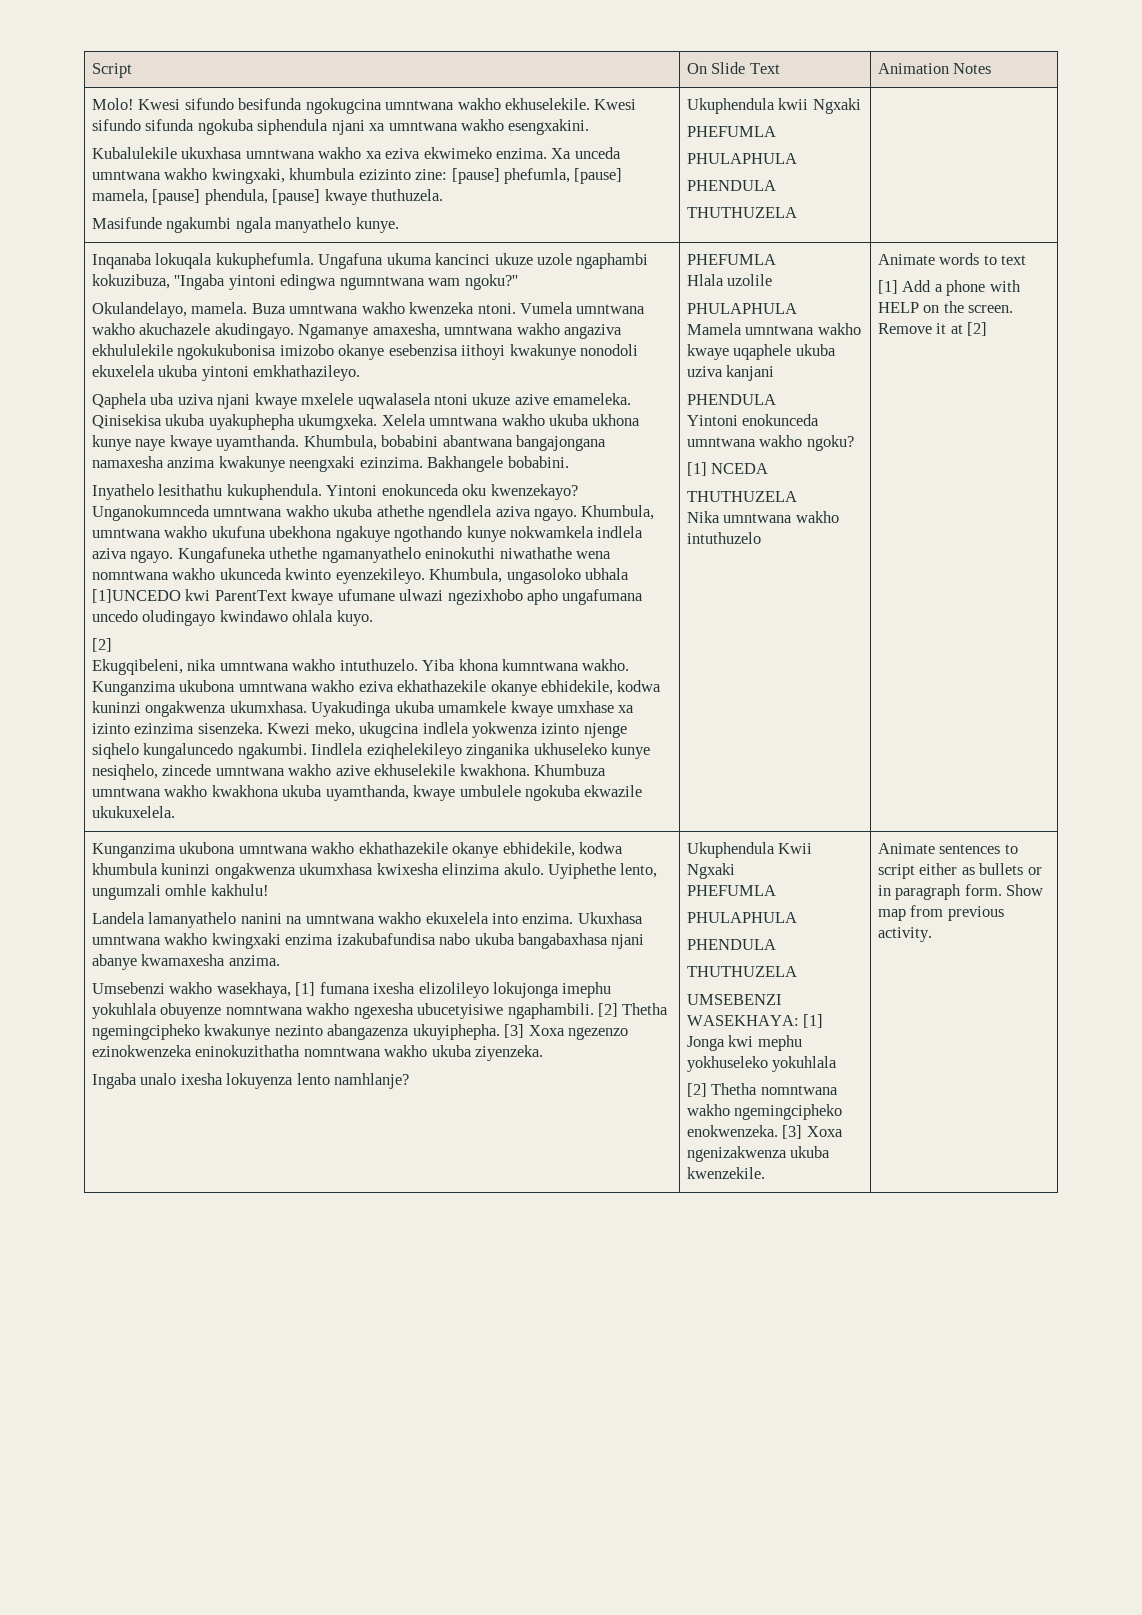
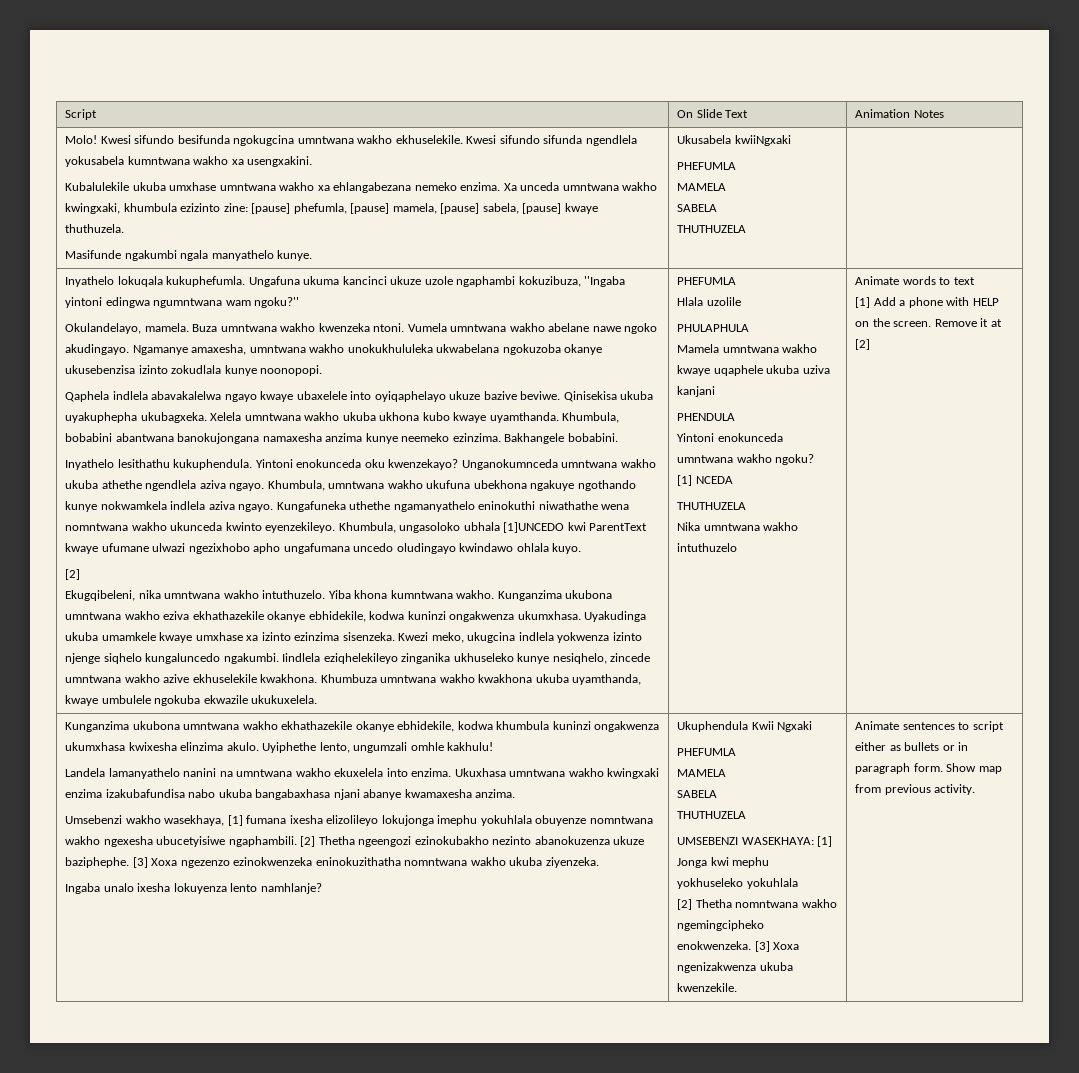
- Kwesi sifundo sifunda ngokuba siphendula njani xa umntwana wakho esengxakini.
+ Kwesi sifundo sifunda ngendlela yokusabela kumntwana wakho xa usengxakini.
- Kubalulekile ukuxhasa umntwana wakho xa eziva ekwimeko enzima.
+ Kubalulekile ukuba umxhase umntwana wakho xa ehlangabezana nemeko enzima.
- Xa unceda umntwana wakho kwingxaki, khumbula ezizinto zine: [pause] phefumla, [pause] mamela, [pause] phendula, [pause] kwaye thuthuzela.
+ Xa unceda umntwana wakho kwingxaki, khumbula ezizinto zine: [pause] phefumla, [pause] mamela, [pause] sabela, [pause] kwaye thuthuzela.
- Ukuphendula kwii Ngxaki
+ Ukusabela kwiiNgxaki
  PHEFUMLA
- PHULAPHULA
- PHENDULA
+ MAMELA
+ SABELA
- Inqanaba lokuqala kukuphefumla.
+ Inyathelo lokuqala kukuphefumla.
- Vumela umntwana wakho akuchazele akudingayo.
+ Vumela umntwana wakho abelane nawe ngoko akudingayo.
- Ngamanye amaxesha, umntwana wakho angaziva ekhululekile ngokukubonisa imizobo okanye esebenzisa iithoyi kwakunye nonodoli ekuxelela ukuba yintoni emkhathazileyo.
- Qaphela uba uziva njani kwaye mxelele uqwalasela ntoni ukuze azive emameleka.
+ Ngamanye amaxesha, umntwana wakho unokukhululeka ukwabelana ngokuzoba okanye ukusebenzisa izinto zokudlala kunye noonopopi.
+ Qaphela indlela abavakalelwa ngayo kwaye ubaxelele into oyiqaphelayo ukuze bazive beviwe.
- Qinisekisa ukuba uyakuphepha ukumgxeka.
+ Qinisekisa ukuba uyakuphepha ukubagxeka.
- Xelela umntwana wakho ukuba ukhona kunye naye kwaye uyamthanda.
+ Xelela umntwana wakho ukuba ukhona kubo kwaye uyamthanda.
- Khumbula, bobabini abantwana bangajongana namaxesha anzima kwakunye neengxaki ezinzima.
+ Khumbula, bobabini abantwana banokujongana namaxesha anzima kunye neemeko ezinzima.
- [2] Thetha ngemingcipheko kwakunye nezinto abangazenza ukuyiphepha.
+ [2] Thetha ngeengozi ezinokubakho nezinto abanokuzenza ukuze baziphephe.
  Ukuphendula Kwii Ngxaki
  PHEFUMLA
- PHULAPHULA
- PHENDULA
+ MAMELA
+ SABELA

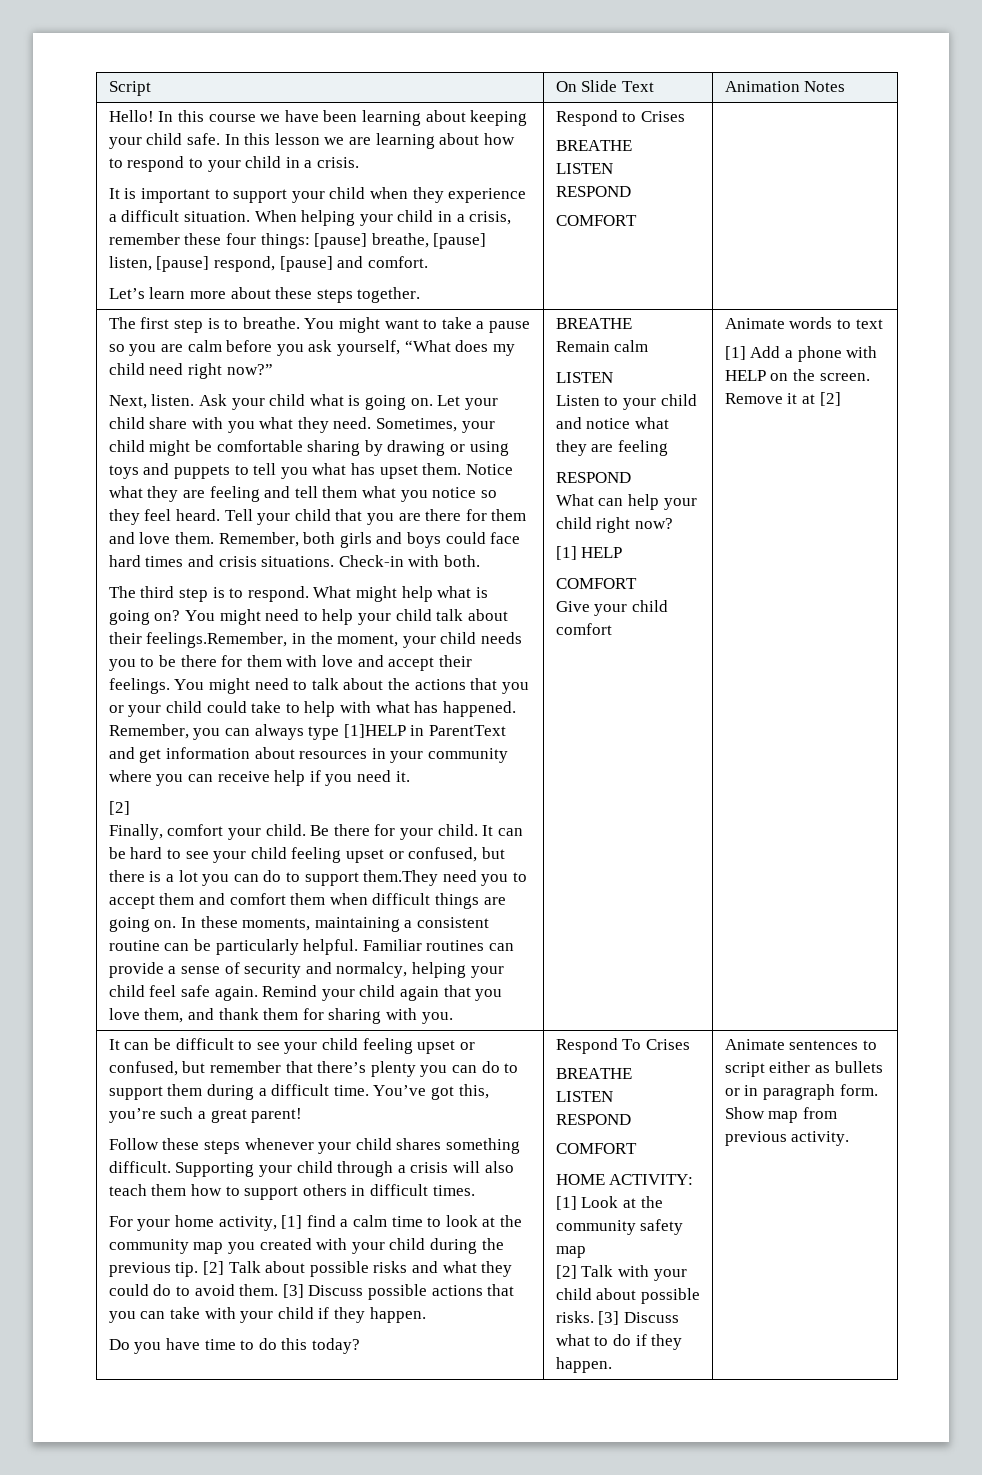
- Molo! Kwesi sifundo besifunda ngokugcina umntwana wakho ekhuselekile. Kwesi sifundo sifunda ngendlela yokusabela kumntwana wakho xa usengxakini.
- Kubalulekile ukuba umxhase umntwana wakho xa ehlangabezana nemeko enzima. Xa unceda umntwana wakho kwingxaki, khumbula ezizinto zine: [pause] phefumla, [pause] mamela, [pause] sabela, [pause] kwaye thuthuzela.
- Masifunde ngakumbi ngala manyathelo kunye. | Ukusabela kwiiNgxaki
- PHEFUMLA
- MAMELA
- SABELA
- THUTHUZELA |
- Inyathelo lokuqala kukuphefumla. Ungafuna ukuma kancinci ukuze uzole ngaphambi kokuzibuza, ''Ingaba yintoni edingwa ngumntwana wam ngoku?''
- Okulandelayo, mamela. Buza umntwana wakho kwenzeka ntoni. Vumela umntwana wakho abelane nawe ngoko akudingayo. Ngamanye amaxesha, umntwana wakho unokukhululeka ukwabelana ngokuzoba okanye ukusebenzisa izinto zokudlala kunye noonopopi.
- Qaphela indlela abavakalelwa ngayo kwaye ubaxelele into oyiqaphelayo ukuze bazive beviwe. Qinisekisa ukuba uyakuphepha ukubagxeka. Xelela umntwana wakho ukuba ukhona kubo kwaye uyamthanda. Khumbula, bobabini abantwana banokujongana namaxesha anzima kunye neemeko ezinzima. Bakhangele bobabini.
- Inyathelo lesithathu kukuphendula. Yintoni enokunceda oku kwenzekayo? Unganokumnceda umntwana wakho ukuba athethe ngendlela aziva ngayo. Khumbula, umntwana wakho ukufuna ubekhona ngakuye ngothando kunye nokwamkela indlela aziva ngayo. Kungafuneka uthethe ngamanyathelo eninokuthi niwathathe wena nomntwana wakho ukunceda kwinto eyenzekileyo. Khumbula, ungasoloko ubhala [1]UNCEDO kwi ParentText kwaye ufumane ulwazi ngezixhobo apho ungafumana uncedo oludingayo kwindawo ohlala kuyo.
+ Hello! In this course we have been learning about keeping your child safe. In this lesson we are learning about how to respond to your child in a crisis.
+ It is important to support your child when they experience a difficult situation. When helping your child in a crisis, remember these four things: [pause] breathe, [pause] listen, [pause] respond, [pause] and comfort.
+ Let’s learn more about these steps together. | Respond to Crises
+ BREATHE
+ LISTEN
+ RESPOND
+ COMFORT |
+ The first step is to breathe. You might want to take a pause so you are calm before you ask yourself, “What does my child need right now?”
+ Next, listen. Ask your child what is going on. Let your child share with you what they need. Sometimes, your child might be comfortable sharing by drawing or using toys and puppets to tell you what has upset them. Notice what they are feeling and tell them what you notice so they feel heard. Tell your child that you are there for them and love them. Remember, both girls and boys could face hard times and crisis situations. Check-in with both.
+ The third step is to respond. What might help what is going on? You might need to help your child talk about their feelings.Remember, in the moment, your child needs you to be there for them with love and accept their feelings. You might need to talk about the actions that you or your child could take to help with what has happened. Remember, you can always type [1]HELP in ParentText and get information about resources in your community where you can receive help if you need it.
  [2]
- Ekugqibeleni, nika umntwana wakho intuthuzelo. Yiba khona kumntwana wakho. Kunganzima ukubona umntwana wakho eziva ekhathazekile okanye ebhidekile, kodwa kuninzi ongakwenza ukumxhasa. Uyakudinga ukuba umamkele kwaye umxhase xa izinto ezinzima sisenzeka. Kwezi meko, ukugcina indlela yokwenza izinto njenge siqhelo kungaluncedo ngakumbi. Iindlela eziqhelekileyo zinganika ukhuseleko kunye nesiqhelo, zincede umntwana wakho azive ekhuselekile kwakhona. Khumbuza umntwana wakho kwakhona ukuba uyamthanda, kwaye umbulele ngokuba ekwazile ukukuxelela. | PHEFUMLA
- Hlala uzolile
- PHULAPHULA
- Mamela umntwana wakho kwaye uqaphele ukuba uziva kanjani
- PHENDULA
- Yintoni enokunceda umntwana wakho ngoku?
- [1] NCEDA
- THUTHUZELA
- Nika umntwana wakho intuthuzelo
+ Finally, comfort your child. Be there for your child. It can be hard to see your child feeling upset or confused, but there is a lot you can do to support them.They need you to accept them and comfort them when difficult things are going on. In these moments, maintaining a consistent routine can be particularly helpful. Familiar routines can provide a sense of security and normalcy, helping your child feel safe again. Remind your child again that you love them, and thank them for sharing with you. | BREATHE
+ Remain calm
+ LISTEN
+ Listen to your child and notice what they are feeling
+ RESPOND
+ What can help your child right now?
+ [1] HELP
+ COMFORT
+ Give your child comfort
- Kunganzima ukubona umntwana wakho ekhathazekile okanye ebhidekile, kodwa khumbula kuninzi ongakwenza ukumxhasa kwixesha elinzima akulo. Uyiphethe lento, ungumzali omhle kakhulu!
- Landela lamanyathelo nanini na umntwana wakho ekuxelela into enzima. Ukuxhasa umntwana wakho kwingxaki enzima izakubafundisa nabo ukuba bangabaxhasa njani abanye kwamaxesha anzima.
- Umsebenzi wakho wasekhaya, [1] fumana ixesha elizolileyo lokujonga imephu yokuhlala obuyenze nomntwana wakho ngexesha ubucetyisiwe ngaphambili. [2] Thetha ngeengozi ezinokubakho nezinto abanokuzenza ukuze baziphephe. [3] Xoxa ngezenzo ezinokwenzeka eninokuzithatha nomntwana wakho ukuba ziyenzeka.
- Ingaba unalo ixesha lokuyenza lento namhlanje? | Ukuphendula Kwii Ngxaki
- PHEFUMLA
- MAMELA
- SABELA
- THUTHUZELA
- UMSEBENZI WASEKHAYA: [1] Jonga kwi mephu yokhuseleko yokuhlala
- [2] Thetha nomntwana wakho ngemingcipheko enokwenzeka. [3] Xoxa ngenizakwenza ukuba kwenzekile.
+ It can be difficult to see your child feeling upset or confused, but remember that there’s plenty you can do to support them during a difficult time. You’ve got this, you’re such a great parent!
+ Follow these steps whenever your child shares something difficult. Supporting your child through a crisis will also teach them how to support others in difficult times.
+ For your home activity, [1] find a calm time to look at the community map you created with your child during the previous tip. [2] Talk about possible risks and what they could do to avoid them. [3] Discuss possible actions that you can take with your child if they happen.
+ Do you have time to do this today? | Respond To Crises
+ BREATHE
+ LISTEN
+ RESPOND
+ COMFORT
+ HOME ACTIVITY: [1] Look at the community safety map
+ [2] Talk with your child about possible risks. [3] Discuss what to do if they happen.

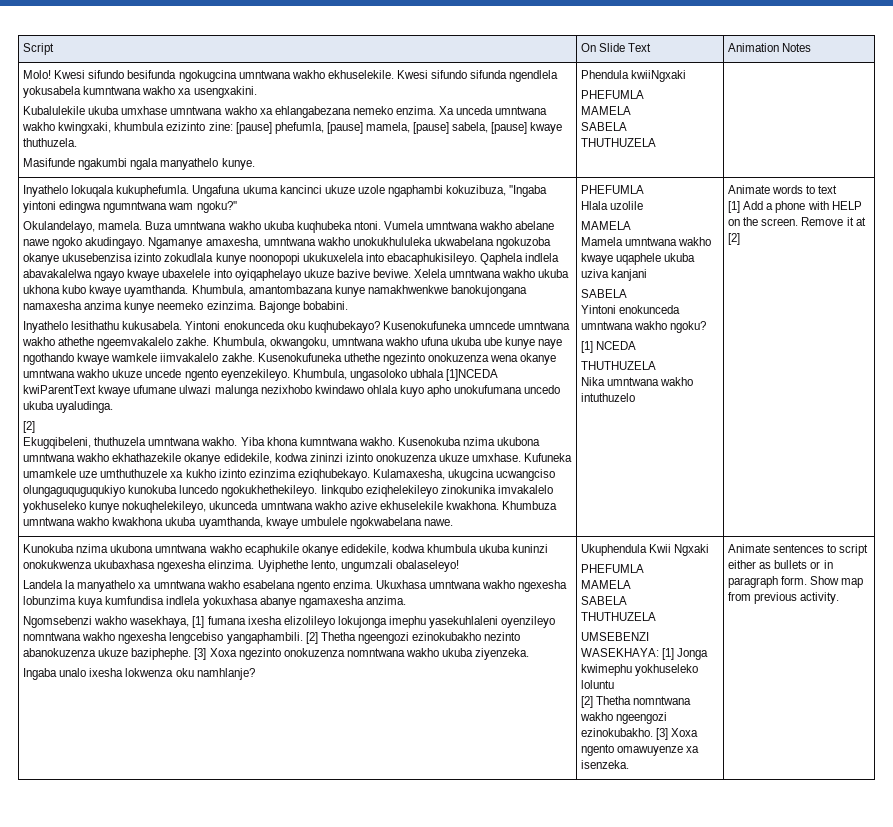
- Hello! In this course we have been learning about keeping your child safe. In this lesson we are learning about how to respond to your child in a crisis.
- It is important to support your child when they experience a difficult situation. When helping your child in a crisis, remember these four things: [pause] breathe, [pause] listen, [pause] respond, [pause] and comfort.
- Let’s learn more about these steps together. | Respond to Crises
- BREATHE
- LISTEN
- RESPOND
- COMFORT |
- The first step is to breathe. You might want to take a pause so you are calm before you ask yourself, “What does my child need right now?”
- Next, listen. Ask your child what is going on. Let your child share with you what they need. Sometimes, your child might be comfortable sharing by drawing or using toys and puppets to tell you what has upset them. Notice what they are feeling and tell them what you notice so they feel heard. Tell your child that you are there for them and love them. Remember, both girls and boys could face hard times and crisis situations. Check-in with both.
- The third step is to respond. What might help what is going on? You might need to help your child talk about their feelings.Remember, in the moment, your child needs you to be there for them with love and accept their feelings. You might need to talk about the actions that you or your child could take to help with what has happened. Remember, you can always type [1]HELP in ParentText and get information about resources in your community where you can receive help if you need it.
+ Molo! Kwesi sifundo besifunda ngokugcina umntwana wakho ekhuselekile. Kwesi sifundo sifunda ngendlela yokusabela kumntwana wakho xa usengxakini.
+ Kubalulekile ukuba umxhase umntwana wakho xa ehlangabezana nemeko enzima. Xa unceda umntwana wakho kwingxaki, khumbula ezizinto zine: [pause] phefumla, [pause] mamela, [pause] sabela, [pause] kwaye thuthuzela.
+ Masifunde ngakumbi ngala manyathelo kunye. | Phendula kwiiNgxaki
+ PHEFUMLA
+ MAMELA
+ SABELA
+ THUTHUZELA |
+ Inyathelo lokuqala kukuphefumla. Ungafuna ukuma kancinci ukuze uzole ngaphambi kokuzibuza, ''Ingaba yintoni edingwa ngumntwana wam ngoku?''
+ Okulandelayo, mamela. Buza umntwana wakho ukuba kuqhubeka ntoni. Vumela umntwana wakho abelane nawe ngoko akudingayo. Ngamanye amaxesha, umntwana wakho unokukhululeka ukwabelana ngokuzoba okanye ukusebenzisa izinto zokudlala kunye noonopopi ukukuxelela into ebacaphukisileyo. Qaphela indlela abavakalelwa ngayo kwaye ubaxelele into oyiqaphelayo ukuze bazive beviwe. Xelela umntwana wakho ukuba ukhona kubo kwaye uyamthanda. Khumbula, amantombazana kunye namakhwenkwe banokujongana namaxesha anzima kunye neemeko ezinzima. Bajonge bobabini.
+ Inyathelo lesithathu kukusabela. Yintoni enokunceda oku kuqhubekayo? Kusenokufuneka umncede umntwana wakho athethe ngeemvakalelo zakhe. Khumbula, okwangoku, umntwana wakho ufuna ukuba ube kunye naye ngothando kwaye wamkele iimvakalelo zakhe. Kusenokufuneka uthethe ngezinto onokuzenza wena okanye umntwana wakho ukuze uncede ngento eyenzekileyo. Khumbula, ungasoloko ubhala [1]NCEDA kwiParentText kwaye ufumane ulwazi malunga nezixhobo kwindawo ohlala kuyo apho unokufumana uncedo ukuba uyaludinga.
  [2]
- Finally, comfort your child. Be there for your child. It can be hard to see your child feeling upset or confused, but there is a lot you can do to support them.They need you to accept them and comfort them when difficult things are going on. In these moments, maintaining a consistent routine can be particularly helpful. Familiar routines can provide a sense of security and normalcy, helping your child feel safe again. Remind your child again that you love them, and thank them for sharing with you. | BREATHE
- Remain calm
- LISTEN
- Listen to your child and notice what they are feeling
- RESPOND
- What can help your child right now?
- [1] HELP
- COMFORT
- Give your child comfort
+ Ekugqibeleni, thuthuzela umntwana wakho. Yiba khona kumntwana wakho. Kusenokuba nzima ukubona umntwana wakho ekhathazekile okanye edidekile, kodwa zininzi izinto onokuzenza ukuze umxhase. Kufuneka umamkele uze umthuthuzele xa kukho izinto ezinzima eziqhubekayo. Kulamaxesha, ukugcina ucwangciso olungaguquguqukiyo kunokuba luncedo ngokukhethekileyo. Iinkqubo eziqhelekileyo zinokunika imvakalelo yokhuseleko kunye nokuqhelekileyo, ukunceda umntwana wakho azive ekhuselekile kwakhona. Khumbuza umntwana wakho kwakhona ukuba uyamthanda, kwaye umbulele ngokwabelana nawe. | PHEFUMLA
+ Hlala uzolile
+ MAMELA
+ Mamela umntwana wakho kwaye uqaphele ukuba uziva kanjani
+ SABELA
+ Yintoni enokunceda umntwana wakho ngoku?
+ [1] NCEDA
+ THUTHUZELA
+ Nika umntwana wakho intuthuzelo
- It can be difficult to see your child feeling upset or confused, but remember that there’s plenty you can do to support them during a difficult time. You’ve got this, you’re such a great parent!
- Follow these steps whenever your child shares something difficult. Supporting your child through a crisis will also teach them how to support others in difficult times.
- For your home activity, [1] find a calm time to look at the community map you created with your child during the previous tip. [2] Talk about possible risks and what they could do to avoid them. [3] Discuss possible actions that you can take with your child if they happen.
- Do you have time to do this today? | Respond To Crises
- BREATHE
- LISTEN
- RESPOND
- COMFORT
- HOME ACTIVITY: [1] Look at the community safety map
- [2] Talk with your child about possible risks. [3] Discuss what to do if they happen.
+ Kunokuba nzima ukubona umntwana wakho ecaphukile okanye edidekile, kodwa khumbula ukuba kuninzi onokukwenza ukubaxhasa ngexesha elinzima. Uyiphethe lento, ungumzali obalaseleyo!
+ Landela la manyathelo xa umntwana wakho esabelana ngento enzima. Ukuxhasa umntwana wakho ngexesha lobunzima kuya kumfundisa indlela yokuxhasa abanye ngamaxesha anzima.
+ Ngomsebenzi wakho wasekhaya, [1] fumana ixesha elizolileyo lokujonga imephu yasekuhlaleni oyenzileyo nomntwana wakho ngexesha lengcebiso yangaphambili. [2] Thetha ngeengozi ezinokubakho nezinto abanokuzenza ukuze baziphephe. [3] Xoxa ngezinto onokuzenza nomntwana wakho ukuba ziyenzeka.
+ Ingaba unalo ixesha lokwenza oku namhlanje? | Ukuphendula Kwii Ngxaki
+ PHEFUMLA
+ MAMELA
+ SABELA
+ THUTHUZELA
+ UMSEBENZI WASEKHAYA: [1] Jonga kwimephu yokhuseleko loluntu
+ [2] Thetha nomntwana wakho ngeengozi ezinokubakho. [3] Xoxa ngento omawuyenze xa isenzeka.

